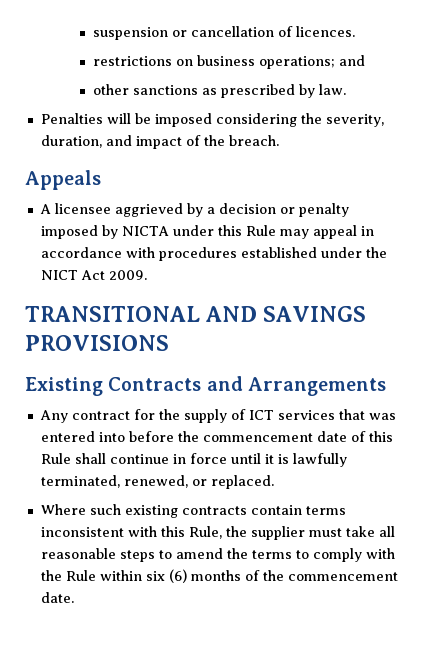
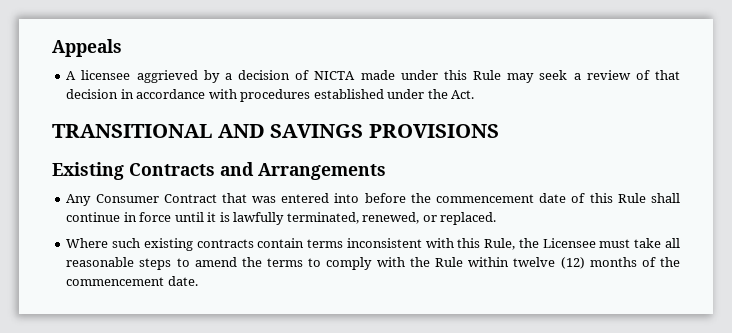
- suspension or cancellation of licences.
- restrictions on business operations; and
- other sanctions as prescribed by law.
- Penalties will be imposed considering the severity, duration, and impact of the breach.
- A licensee aggrieved by a decision or penalty imposed by NICTA under this Rule may appeal in accordance with procedures established under the NICT Act 2009.
+ A licensee aggrieved by a decision of NICTA made under this Rule may seek a review of that decision in accordance with procedures established under the Act.
- Any contract for the supply of ICT services that was entered into before the commencement date of this Rule shall continue in force until it is lawfully terminated, renewed, or replaced.
+ Any Consumer Contract that was entered into before the commencement date of this Rule shall continue in force until it is lawfully terminated, renewed, or replaced.
- Where such existing contracts contain terms inconsistent with this Rule, the supplier must take all reasonable steps to amend the terms to comply with the Rule within six (6) months of the commencement date.
+ Where such existing contracts contain terms inconsistent with this Rule, the Licensee must take all reasonable steps to amend the terms to comply with the Rule within twelve (12) months of the commencement date.

